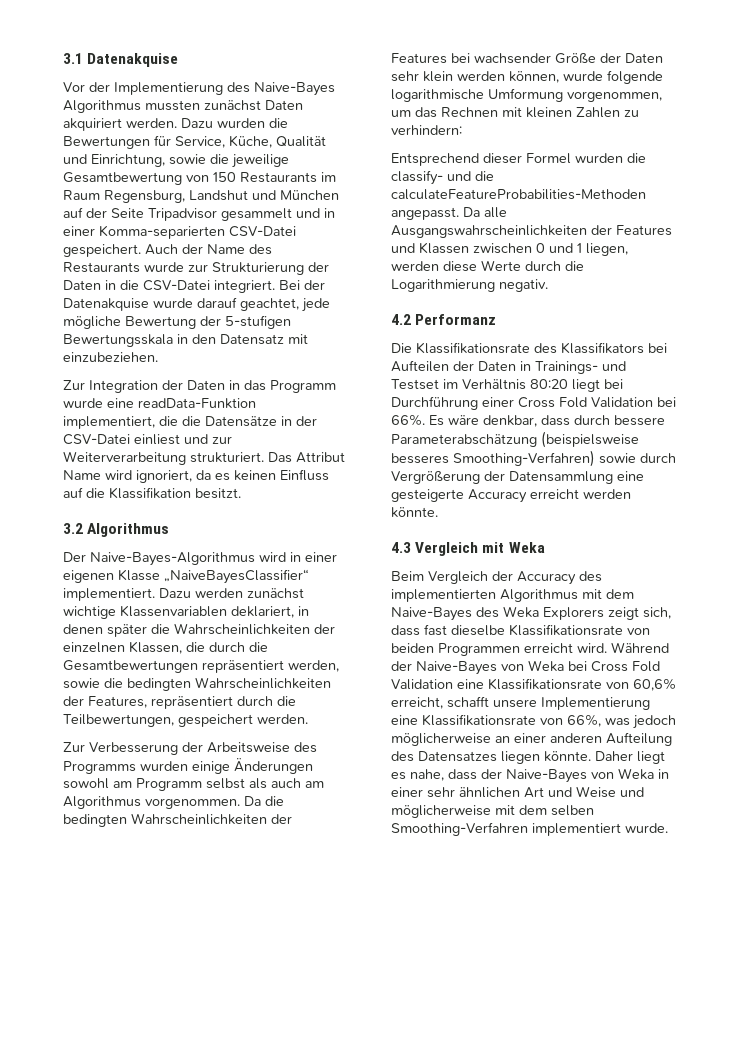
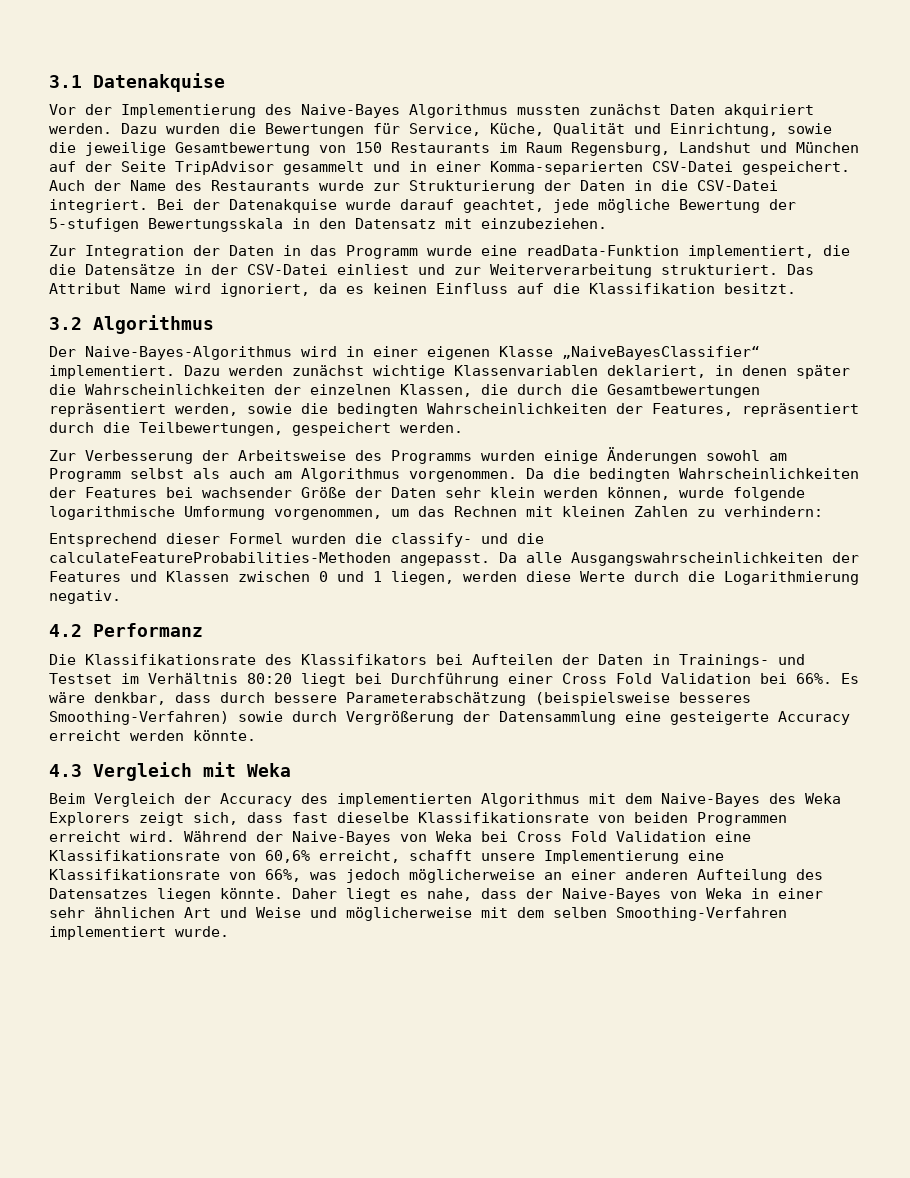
- Dazu wurden die Bewertungen für Service, Küche, Qualität und Einrichtung, sowie die jeweilige Gesamtbewertung von 150 Restaurants im Raum Regensburg, Landshut und München auf der Seite Tripadvisor gesammelt und in einer Komma-separierten CSV-Datei gespeichert.
+ Dazu wurden die Bewertungen für Service, Küche, Qualität und Einrichtung, sowie die jeweilige Gesamtbewertung von 150 Restaurants im Raum Regensburg, Landshut und München auf der Seite TripAdvisor gesammelt und in einer Komma-separierten CSV-Datei gespeichert.

